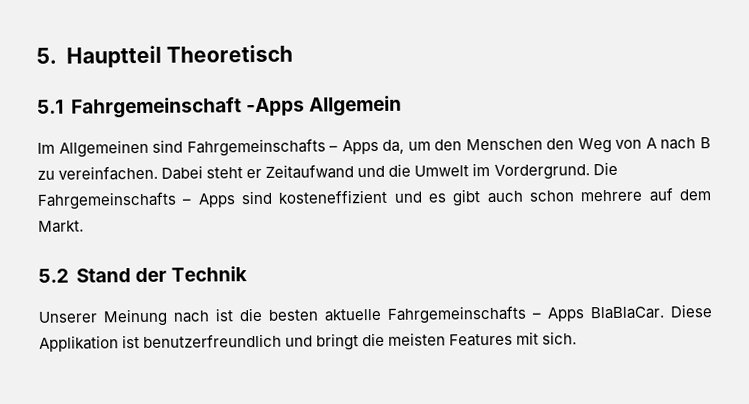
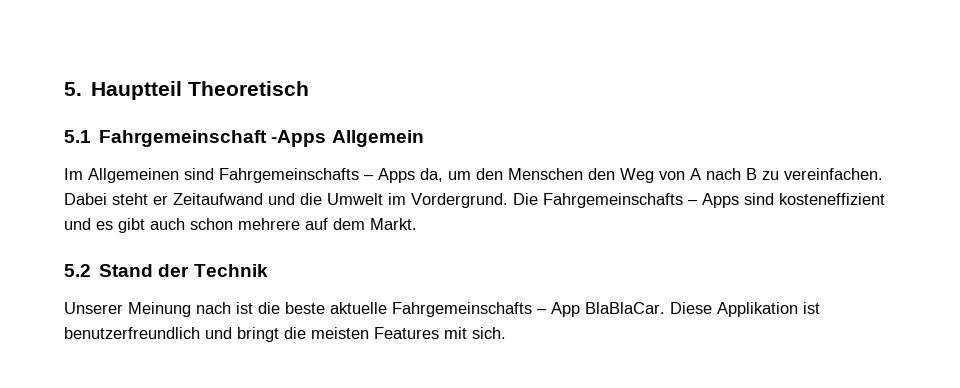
- Unserer Meinung nach ist die besten aktuelle Fahrgemeinschafts – Apps BlaBlaCar.
+ Unserer Meinung nach ist die beste aktuelle Fahrgemeinschafts – App BlaBlaCar.

